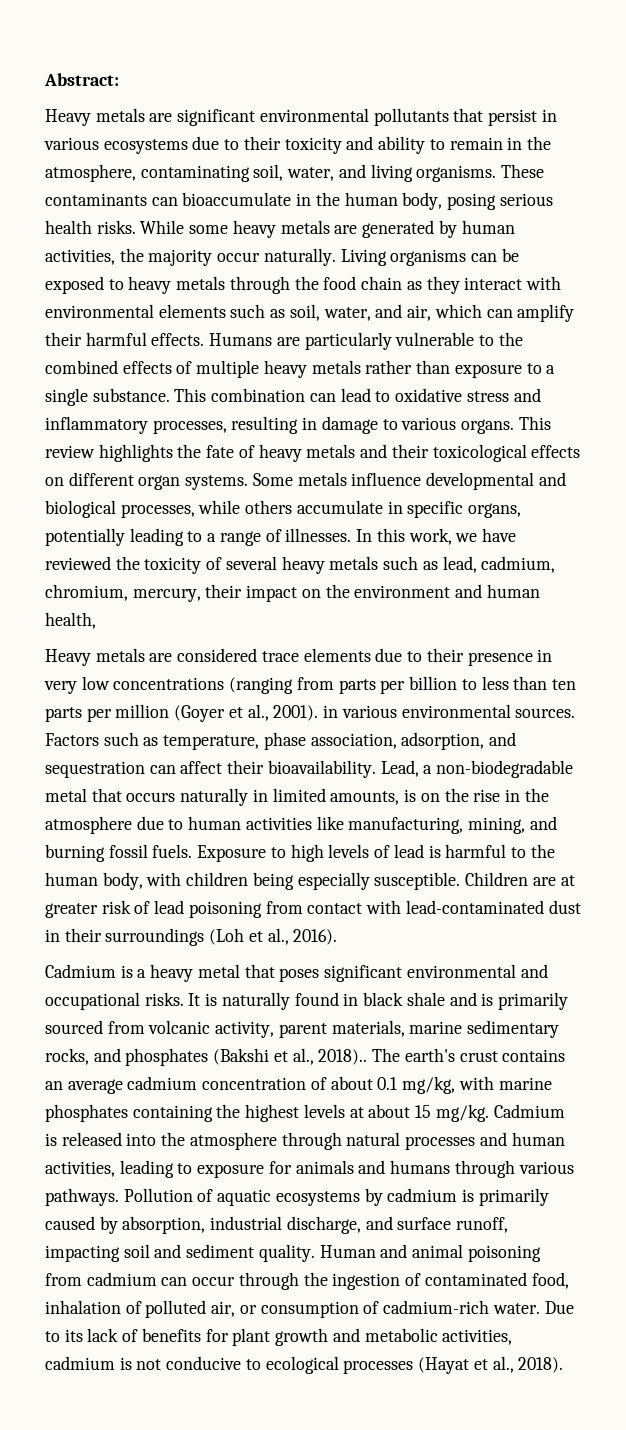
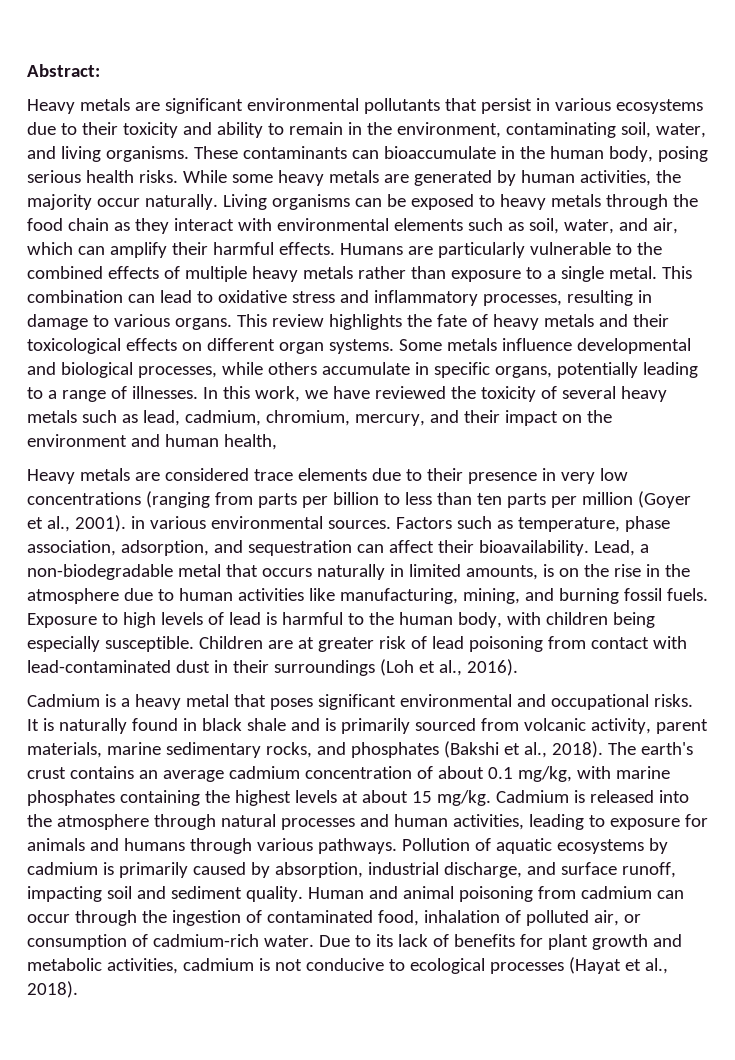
- Heavy metals are significant environmental pollutants that persist in various ecosystems due to their toxicity and ability to remain in the atmosphere, contaminating soil, water, and living organisms.
+ Heavy metals are significant environmental pollutants that persist in various ecosystems due to their toxicity and ability to remain in the environment, contaminating soil, water, and living organisms.
- Humans are particularly vulnerable to the combined effects of multiple heavy metals rather than exposure to a single substance.
+ Humans are particularly vulnerable to the combined effects of multiple heavy metals rather than exposure to a single metal.
- In this work, we have reviewed the toxicity of several heavy metals such as lead, cadmium, chromium, mercury, their impact on the environment and human health,
+ In this work, we have reviewed the toxicity of several heavy metals such as lead, cadmium, chromium, mercury, and their impact on the environment and human health,
- It is naturally found in black shale and is primarily sourced from volcanic activity, parent materials, marine sedimentary rocks, and phosphates (Bakshi et al., 2018)..
+ It is naturally found in black shale and is primarily sourced from volcanic activity, parent materials, marine sedimentary rocks, and phosphates (Bakshi et al., 2018).

